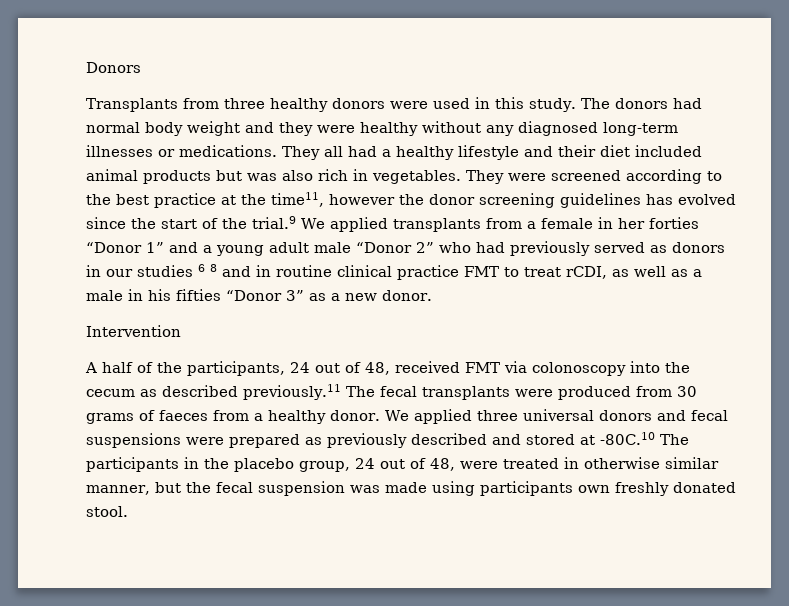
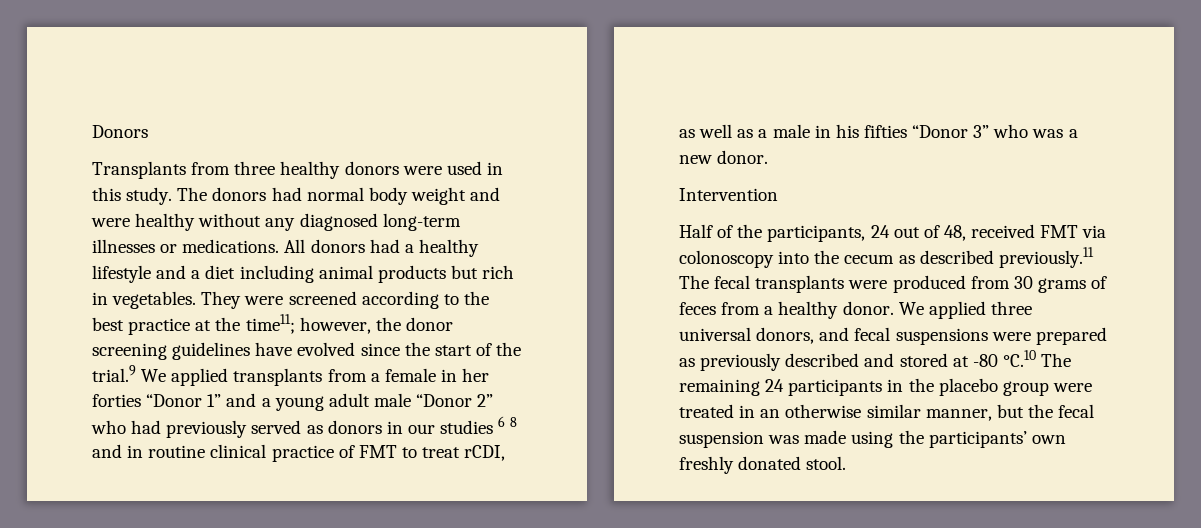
- The donors had normal body weight and they were healthy without any diagnosed long-term illnesses or medications.
+ The donors had normal body weight and were healthy without any diagnosed long-term illnesses or medications.
- They all had a healthy lifestyle and their diet included animal products but was also rich in vegetables.
+ All donors had a healthy lifestyle and a diet including animal products but rich in vegetables.
- They were screened according to the best practice at the time11, however the donor screening guidelines has evolved since the start of the trial.9 We applied transplants from a female in her forties “Donor 1” and a young adult male “Donor 2” who had previously served as donors in our studies 6 8 and in routine clinical practice FMT to treat rCDI, as well as a male in his fifties “Donor 3” as a new donor.
+ They were screened according to the best practice at the time11; however, the donor screening guidelines have evolved since the start of the trial.9 We applied transplants from a female in her forties “Donor 1” and a young adult male “Donor 2” who had previously served as donors in our studies 6 8 and in routine clinical practice of FMT to treat rCDI, as well as a male in his fifties “Donor 3” who was a new donor.
- A half of the participants, 24 out of 48, received FMT via colonoscopy into the cecum as described previously.11 The fecal transplants were produced from 30 grams of faeces from a healthy donor.
+ Half of the participants, 24 out of 48, received FMT via colonoscopy into the cecum as described previously.11 The fecal transplants were produced from 30 grams of feces from a healthy donor.
- We applied three universal donors and fecal suspensions were prepared as previously described and stored at -80C.10 The participants in the placebo group, 24 out of 48, were treated in otherwise similar manner, but the fecal suspension was made using participants own freshly donated stool.
+ We applied three universal donors, and fecal suspensions were prepared as previously described and stored at -80 °C.10 The remaining 24 participants in the placebo group were treated in an otherwise similar manner, but the fecal suspension was made using the participants’ own freshly donated stool.

